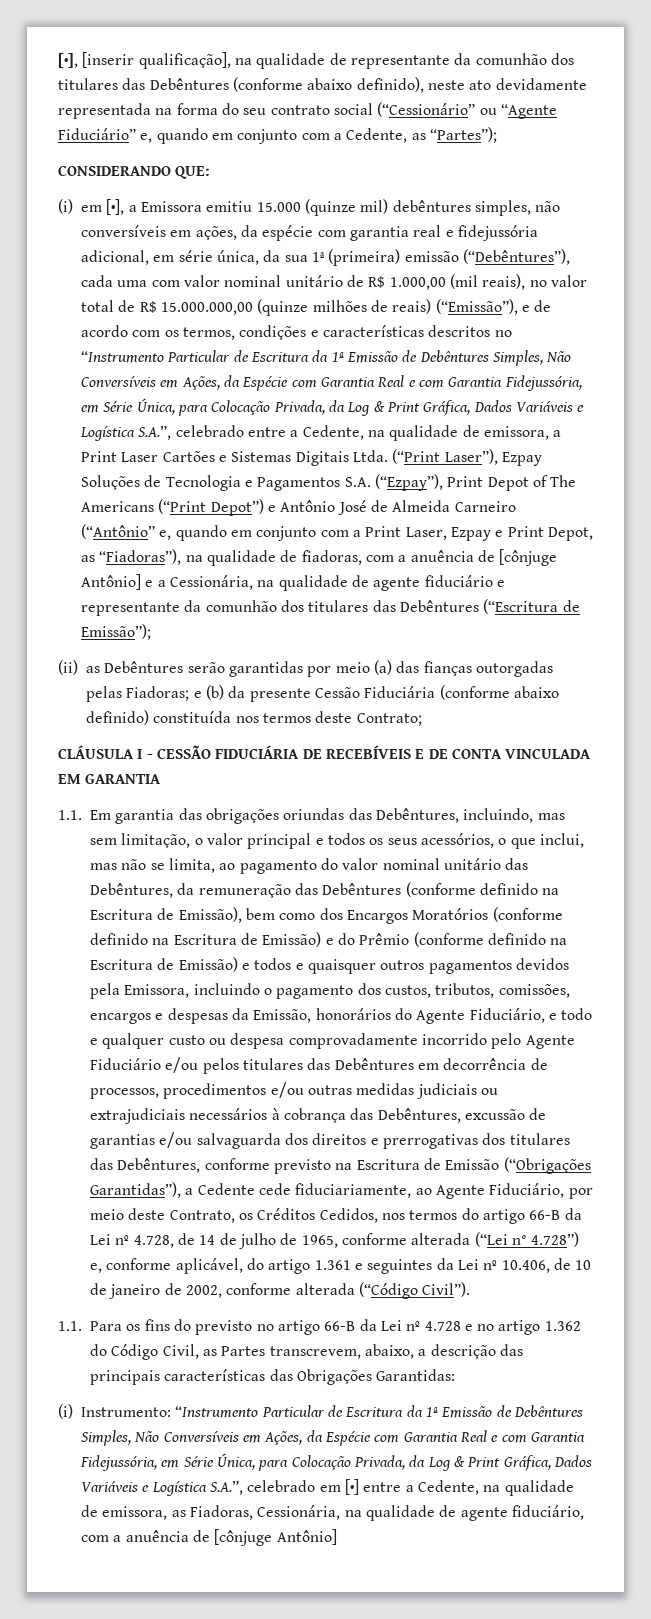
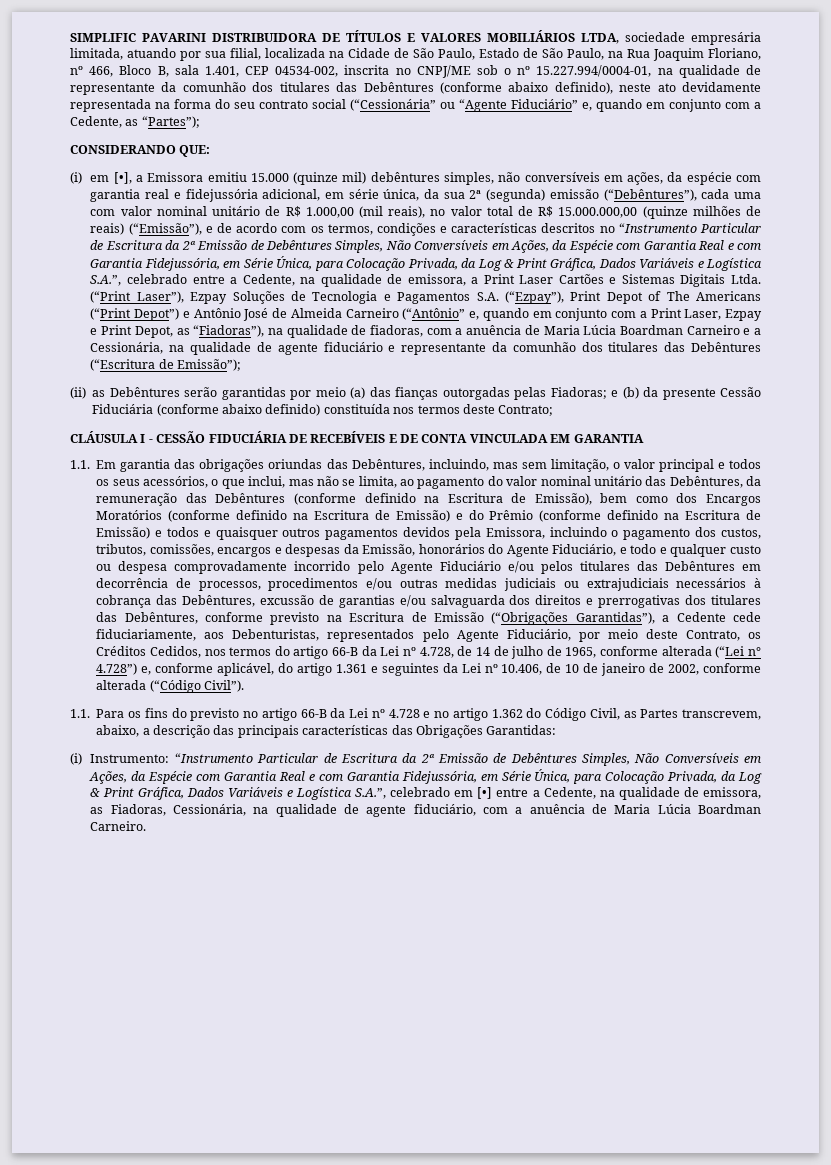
- [•], [inserir qualificação], na qualidade de representante da comunhão dos titulares das Debêntures (conforme abaixo definido), neste ato devidamente representada na forma do seu contrato social (“Cessionário” ou “Agente Fiduciário” e, quando em conjunto com a Cedente, as “Partes”);
+ SIMPLIFIC PAVARINI DISTRIBUIDORA DE TÍTULOS E VALORES MOBILIÁRIOS LTDA, sociedade empresária limitada, atuando por sua filial, localizada na Cidade de São Paulo, Estado de São Paulo, na Rua Joaquim Floriano, nº 466, Bloco B, sala 1.401, CEP 04534-002, inscrita no CNPJ/ME sob o nº 15.227.994/0004-01, na qualidade de representante da comunhão dos titulares das Debêntures (conforme abaixo definido), neste ato devidamente representada na forma do seu contrato social (“Cessionária” ou “Agente Fiduciário” e, quando em conjunto com a Cedente, as “Partes”);
- (i) em [•], a Emissora emitiu 15.000 (quinze mil) debêntures simples, não conversíveis em ações, da espécie com garantia real e fidejussória adicional, em série única, da sua 1ª (primeira) emissão (“Debêntures”), cada uma com valor nominal unitário de R$ 1.000,00 (mil reais), no valor total de R$ 15.000.000,00 (quinze milhões de reais) (“Emissão”), e de acordo com os termos, condições e características descritos no “Instrumento Particular de Escritura da 1ª Emissão de Debêntures Simples, Não Conversíveis em Ações, da Espécie com Garantia Real e com Garantia Fidejussória, em Série Única, para Colocação Privada, da Log & Print Gráfica, Dados Variáveis e Logística S.A.”, celebrado entre a Cedente, na qualidade de emissora, a Print Laser Cartões e Sistemas Digitais Ltda.
+ (i) em [•], a Emissora emitiu 15.000 (quinze mil) debêntures simples, não conversíveis em ações, da espécie com garantia real e fidejussória adicional, em série única, da sua 2ª (segunda) emissão (“Debêntures”), cada uma com valor nominal unitário de R$ 1.000,00 (mil reais), no valor total de R$ 15.000.000,00 (quinze milhões de reais) (“Emissão”), e de acordo com os termos, condições e características descritos no “Instrumento Particular de Escritura da 2ª Emissão de Debêntures Simples, Não Conversíveis em Ações, da Espécie com Garantia Real e com Garantia Fidejussória, em Série Única, para Colocação Privada, da Log & Print Gráfica, Dados Variáveis e Logística S.A.”, celebrado entre a Cedente, na qualidade de emissora, a Print Laser Cartões e Sistemas Digitais Ltda.
- (“Print Laser”), Ezpay Soluções de Tecnologia e Pagamentos S.A. (“Ezpay”), Print Depot of The Americans (“Print Depot”) e Antônio José de Almeida Carneiro (“Antônio” e, quando em conjunto com a Print Laser, Ezpay e Print Depot, as “Fiadoras”), na qualidade de fiadoras, com a anuência de [cônjuge Antônio] e a Cessionária, na qualidade de agente fiduciário e representante da comunhão dos titulares das Debêntures (“Escritura de Emissão”);
+ (“Print Laser”), Ezpay Soluções de Tecnologia e Pagamentos S.A. (“Ezpay”), Print Depot of The Americans (“Print Depot”) e Antônio José de Almeida Carneiro (“Antônio” e, quando em conjunto com a Print Laser, Ezpay e Print Depot, as “Fiadoras”), na qualidade de fiadoras, com a anuência de Maria Lúcia Boardman Carneiro e a Cessionária, na qualidade de agente fiduciário e representante da comunhão dos titulares das Debêntures (“Escritura de Emissão”);
- 1.1. Em garantia das obrigações oriundas das Debêntures, incluindo, mas sem limitação, o valor principal e todos os seus acessórios, o que inclui, mas não se limita, ao pagamento do valor nominal unitário das Debêntures, da remuneração das Debêntures (conforme definido na Escritura de Emissão), bem como dos Encargos Moratórios (conforme definido na Escritura de Emissão) e do Prêmio (conforme definido na Escritura de Emissão) e todos e quaisquer outros pagamentos devidos pela Emissora, incluindo o pagamento dos custos, tributos, comissões, encargos e despesas da Emissão, honorários do Agente Fiduciário, e todo e qualquer custo ou despesa comprovadamente incorrido pelo Agente Fiduciário e/ou pelos titulares das Debêntures em decorrência de processos, procedimentos e/ou outras medidas judiciais ou extrajudiciais necessários à cobrança das Debêntures, excussão de garantias e/ou salvaguarda dos direitos e prerrogativas dos titulares das Debêntures, conforme previsto na Escritura de Emissão (“Obrigações Garantidas”), a Cedente cede fiduciariamente, ao Agente Fiduciário, por meio deste Contrato, os Créditos Cedidos, nos termos do artigo 66-B da Lei nº 4.728, de 14 de julho de 1965, conforme alterada (“Lei n° 4.728”) e, conforme aplicável, do artigo 1.361 e seguintes da Lei nº 10.406, de 10 de janeiro de 2002, conforme alterada (“Código Civil”).
+ 1.1. Em garantia das obrigações oriundas das Debêntures, incluindo, mas sem limitação, o valor principal e todos os seus acessórios, o que inclui, mas não se limita, ao pagamento do valor nominal unitário das Debêntures, da remuneração das Debêntures (conforme definido na Escritura de Emissão), bem como dos Encargos Moratórios (conforme definido na Escritura de Emissão) e do Prêmio (conforme definido na Escritura de Emissão) e todos e quaisquer outros pagamentos devidos pela Emissora, incluindo o pagamento dos custos, tributos, comissões, encargos e despesas da Emissão, honorários do Agente Fiduciário, e todo e qualquer custo ou despesa comprovadamente incorrido pelo Agente Fiduciário e/ou pelos titulares das Debêntures em decorrência de processos, procedimentos e/ou outras medidas judiciais ou extrajudiciais necessários à cobrança das Debêntures, excussão de garantias e/ou salvaguarda dos direitos e prerrogativas dos titulares das Debêntures, conforme previsto na Escritura de Emissão (“Obrigações Garantidas”), a Cedente cede fiduciariamente, aos Debenturistas, representados pelo Agente Fiduciário, por meio deste Contrato, os Créditos Cedidos, nos termos do artigo 66-B da Lei nº 4.728, de 14 de julho de 1965, conforme alterada (“Lei n° 4.728”) e, conforme aplicável, do artigo 1.361 e seguintes da Lei nº 10.406, de 10 de janeiro de 2002, conforme alterada (“Código Civil”).
- “Instrumento Particular de Escritura da 1ª Emissão de Debêntures Simples, Não Conversíveis em Ações, da Espécie com Garantia Real e com Garantia Fidejussória, em Série Única, para Colocação Privada, da Log & Print Gráfica, Dados Variáveis e Logística S.A.”, celebrado em [•] entre a Cedente, na qualidade de emissora, as Fiadoras, Cessionária, na qualidade de agente fiduciário, com a anuência de [cônjuge Antônio]
+ “Instrumento Particular de Escritura da 2ª Emissão de Debêntures Simples, Não Conversíveis em Ações, da Espécie com Garantia Real e com Garantia Fidejussória, em Série Única, para Colocação Privada, da Log & Print Gráfica, Dados Variáveis e Logística S.A.”, celebrado em [•] entre a Cedente, na qualidade de emissora, as Fiadoras, Cessionária, na qualidade de agente fiduciário, com a anuência de Maria Lúcia Boardman Carneiro.

